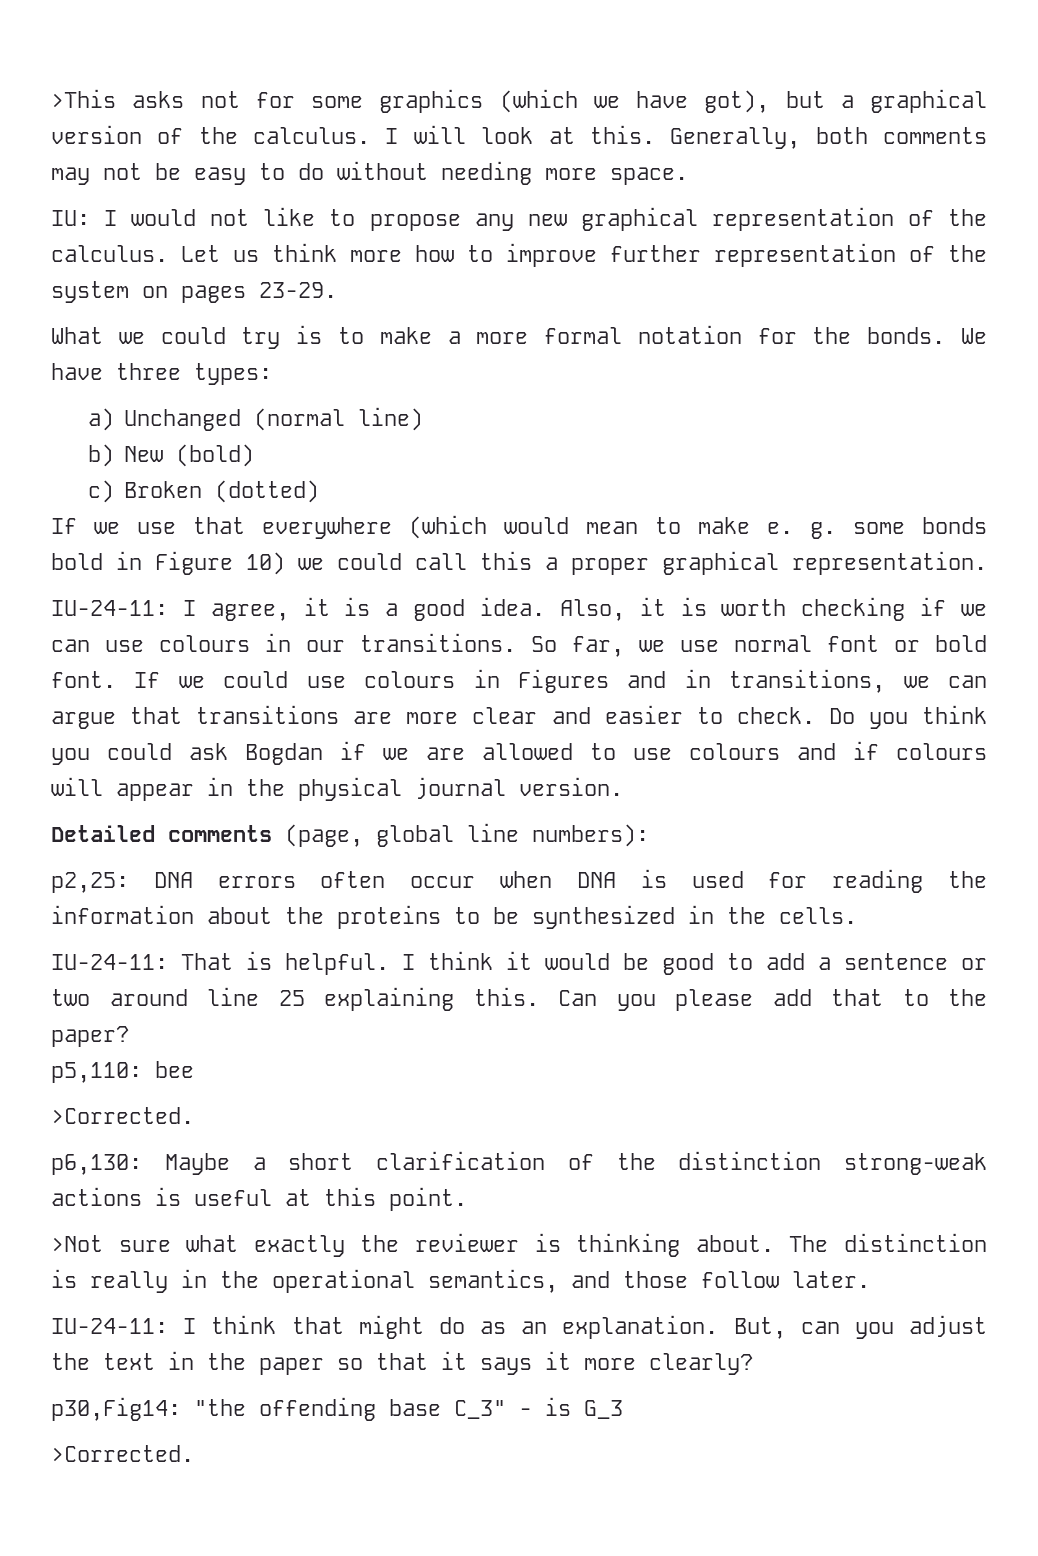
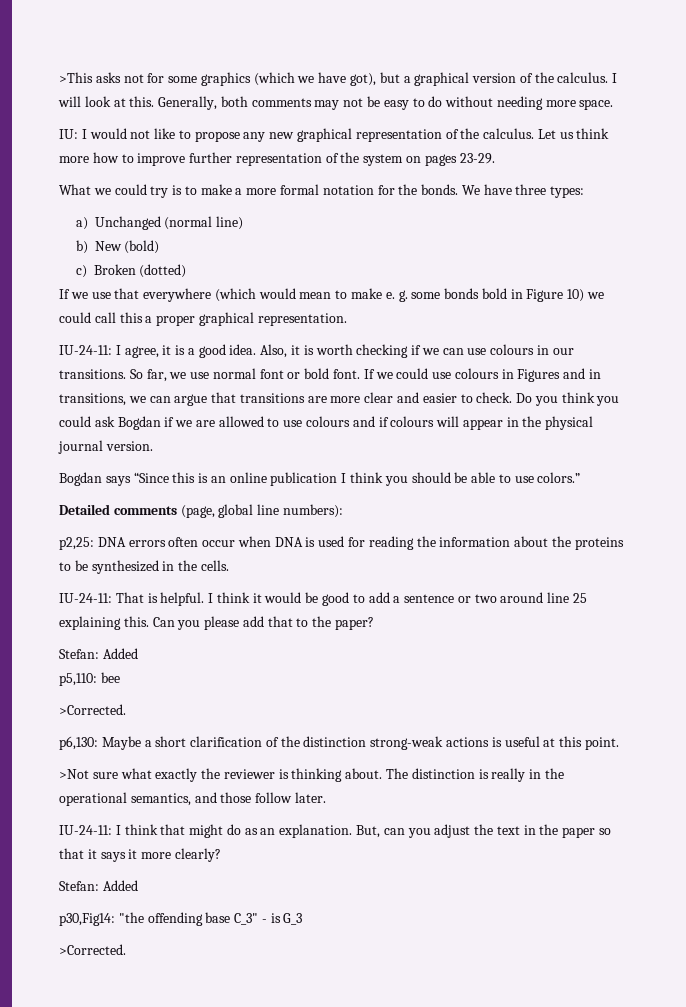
+ Bogdan says “Since this is an online publication I think you should be able to use colors.”
  Can you please add that to the paper?
+ Stefan: Added
  But, can you adjust the text in the paper so that it says it more clearly?
+ Stefan: Added

